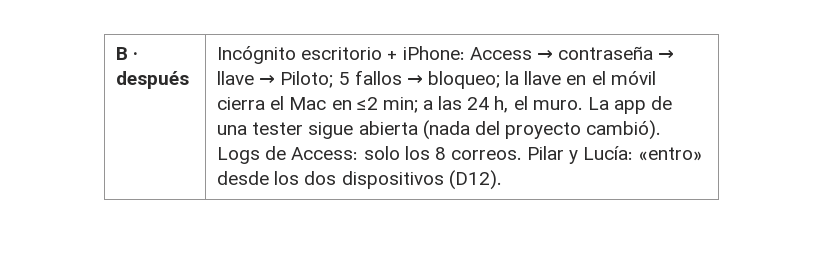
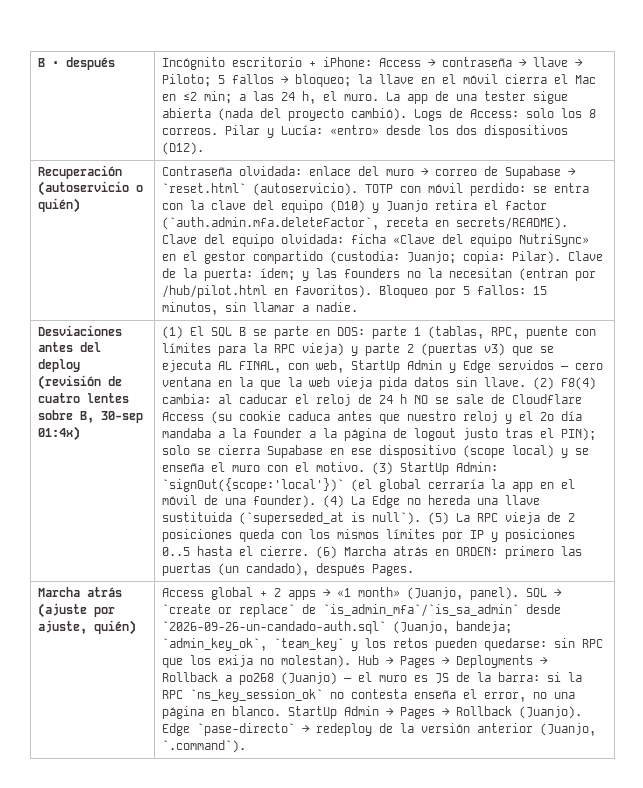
+ Recuperación (autoservicio o quién) | Contraseña olvidada: enlace del muro → correo de Supabase → `reset.html` (autoservicio). TOTP con móvil perdido: se entra con la clave del equipo (D10) y Juanjo retira el factor (`auth.admin.mfa.deleteFactor`, receta en secrets/README). Clave del equipo olvidada: ficha «Clave del equipo NutriSync» en el gestor compartido (custodia: Juanjo; copia: Pilar). Clave de la puerta: ídem; y las founders no la necesitan (entran por /hub/pilot.html en favoritos). Bloqueo por 5 fallos: 15 minutos, sin llamar a nadie.
+ Desviaciones antes del deploy (revisión de cuatro lentes sobre B, 30-sep 01:4x) | (1) El SQL B se parte en DOS: parte 1 (tablas, RPC, puente con límites para la RPC vieja) y parte 2 (puertas v3) que se ejecuta AL FINAL, con web, StartUp Admin y Edge servidos — cero ventana en la que la web vieja pida datos sin llave. (2) F8(4) cambia: al caducar el reloj de 24 h NO se sale de Cloudflare Access (su cookie caduca antes que nuestro reloj y el 2º día mandaba a la founder a la página de logout justo tras el PIN); solo se cierra Supabase en ese dispositivo (scope local) y se enseña el muro con el motivo. (3) StartUp Admin: `signOut({scope:'local'})` (el global cerraría la app en el móvil de una founder). (4) La Edge no hereda una llave sustituida (`superseded_at is null`). (5) La RPC vieja de 2 posiciones queda con los mismos límites por IP y posiciones 0..5 hasta el cierre. (6) Marcha atrás en ORDEN: primero las puertas (un candado), después Pages.
+ Marcha atrás (ajuste por ajuste, quién) | Access global + 2 apps → «1 month» (Juanjo, panel). SQL → `create or replace` de `is_admin_mfa`/`is_sa_admin` desde `2026-09-26-un-candado-auth.sql` (Juanjo, bandeja; `admin_key_ok`, `team_key` y los retos pueden quedarse: sin RPC que los exija no molestan). Hub → Pages → Deployments → Rollback a po268 (Juanjo) — el muro es JS de la barra: si la RPC `ns_key_session_ok` no contesta enseña el error, no una página en blanco. StartUp Admin → Pages → Rollback (Juanjo). Edge `pase-directo` → redeploy de la versión anterior (Juanjo, `.command`).

